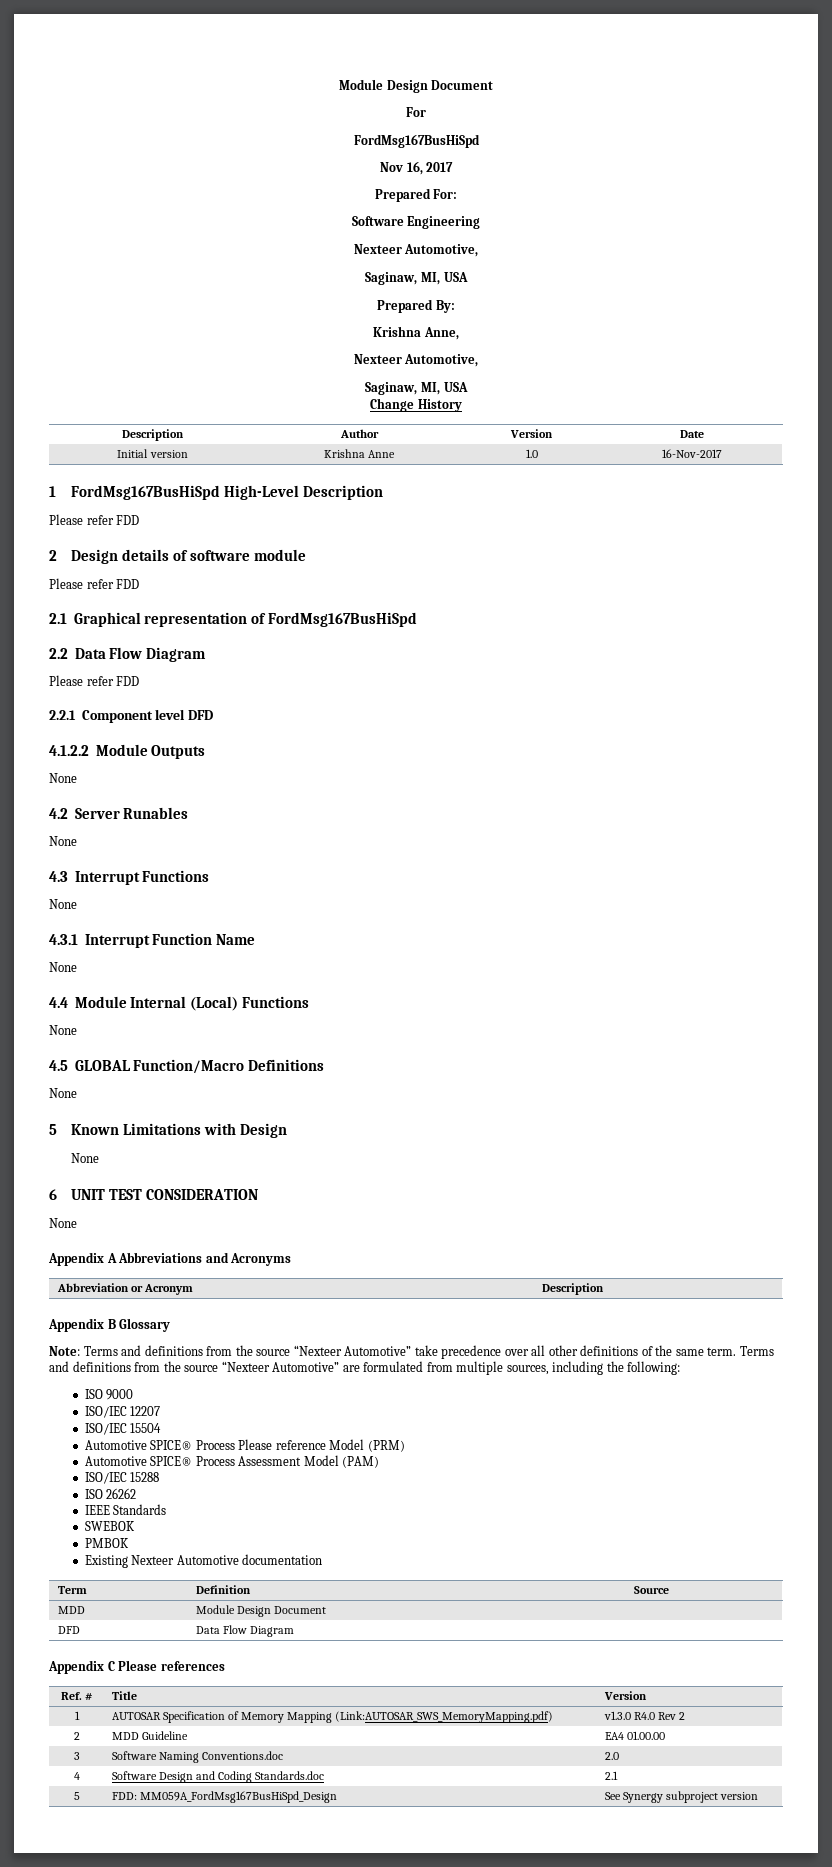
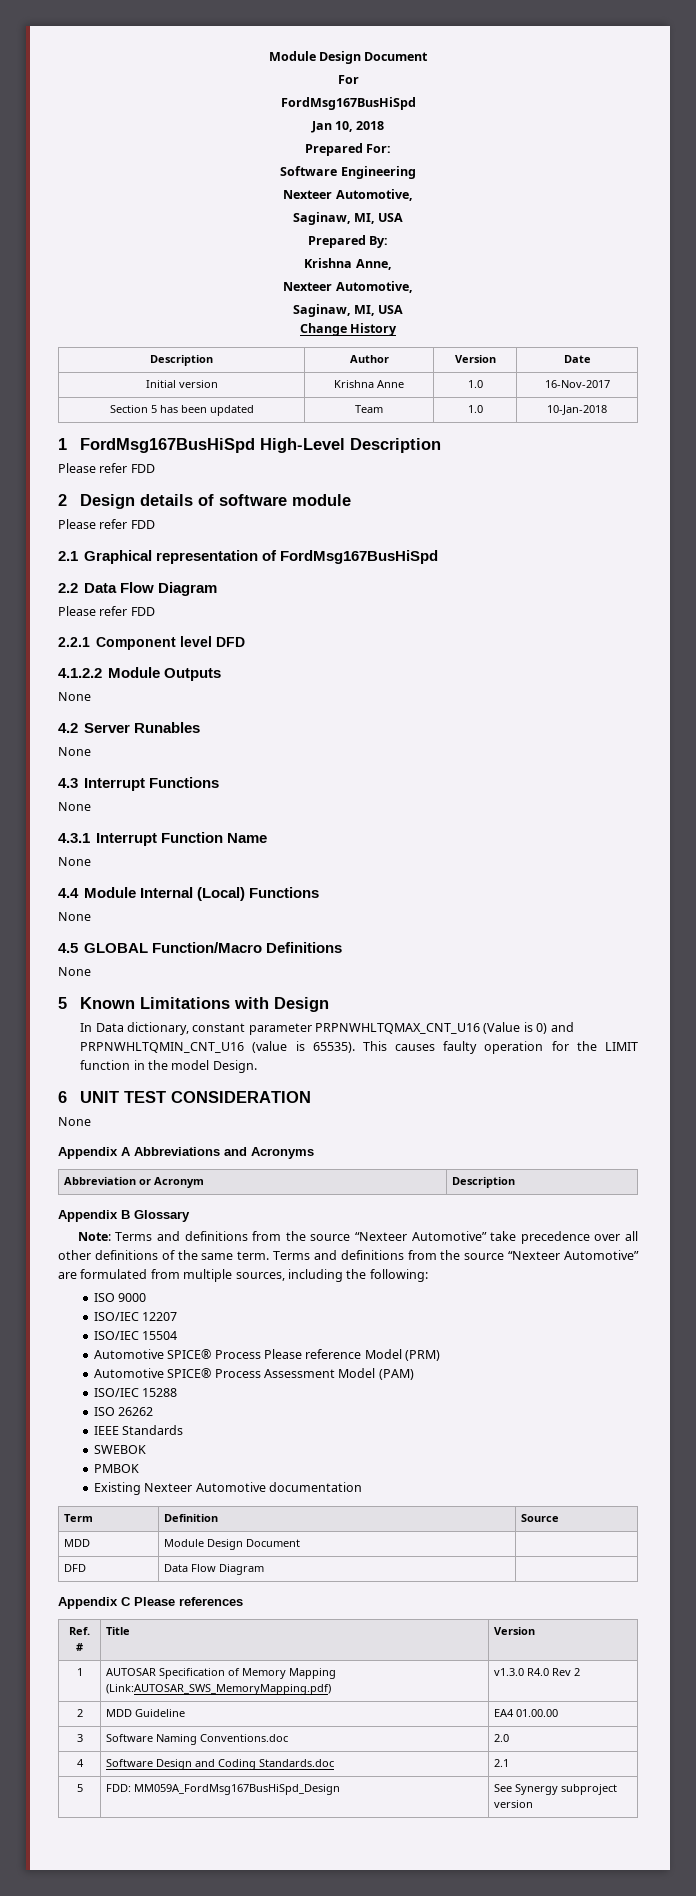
- Nov 16, 2017
+ Jan 10, 2018
+ Section 5 has been updated | Team | 1.0 | 10-Jan-2018
  5 Known Limitations with Design
- None
+ In Data dictionary, constant parameter PRPNWHLTQMAX_CNT_U16 (Value is 0) and PRPNWHLTQMIN_CNT_U16 (value is 65535). This causes faulty operation for the LIMIT function in the model Design.

